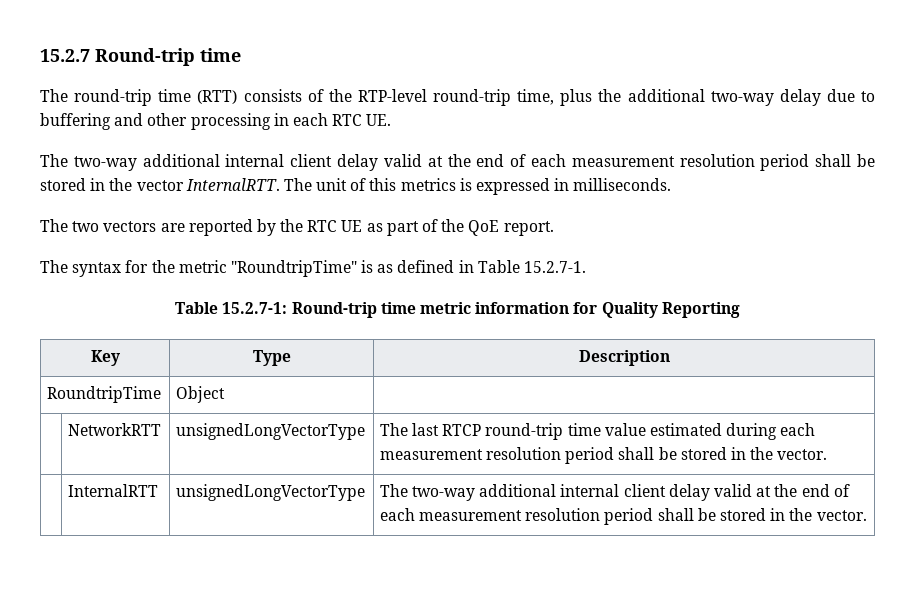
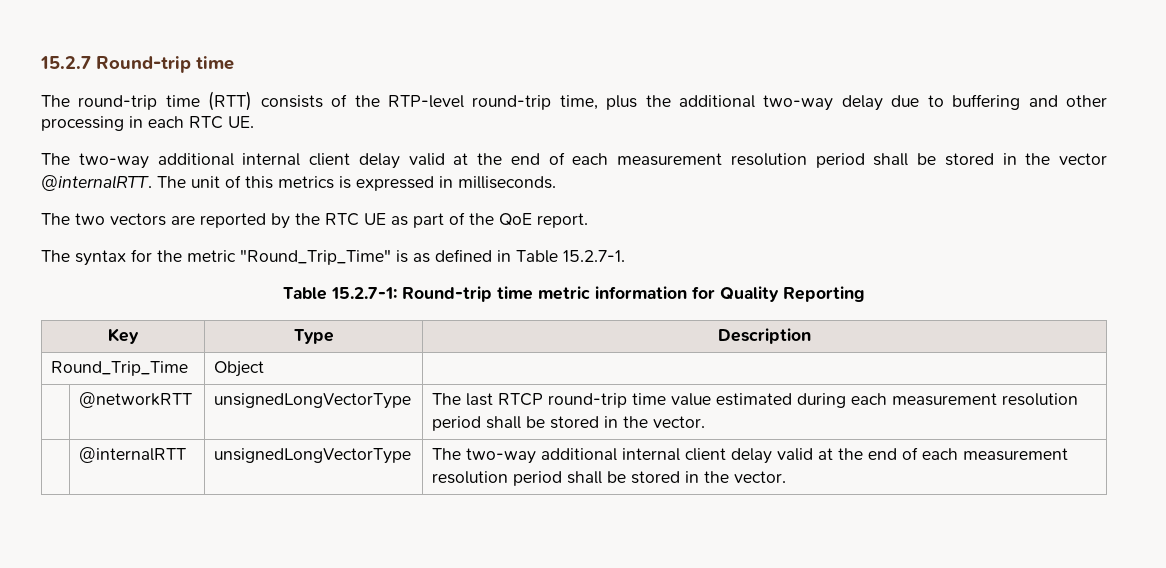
- The two-way additional internal client delay valid at the end of each measurement resolution period shall be stored in the vector InternalRTT.
+ The two-way additional internal client delay valid at the end of each measurement resolution period shall be stored in the vector @internalRTT.
- The syntax for the metric "RoundtripTime" is as defined in Table 15.2.7-1.
+ The syntax for the metric "Round_Trip_Time" is as defined in Table 15.2.7-1.
- RoundtripTime | Object |
+ Round_Trip_Time | Object |
- | NetworkRTT | unsignedLongVectorType | The last RTCP round-trip time value estimated during each measurement resolution period shall be stored in the vector.
+ | @networkRTT | unsignedLongVectorType | The last RTCP round-trip time value estimated during each measurement resolution period shall be stored in the vector.
- | InternalRTT | unsignedLongVectorType | The two-way additional internal client delay valid at the end of each measurement resolution period shall be stored in the vector.
+ | @internalRTT | unsignedLongVectorType | The two-way additional internal client delay valid at the end of each measurement resolution period shall be stored in the vector.

